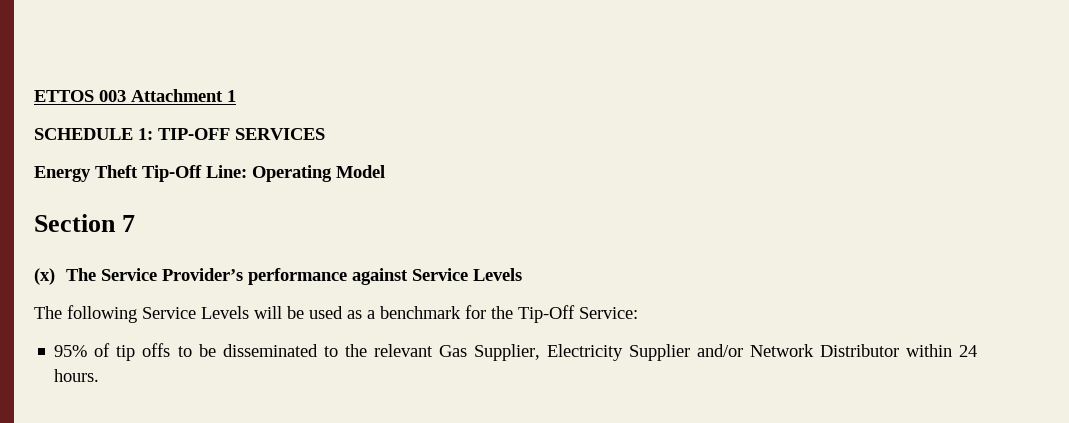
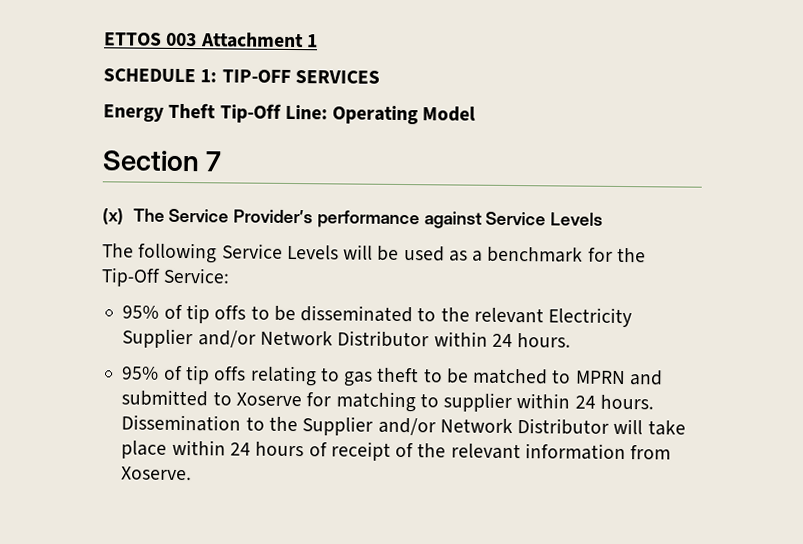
- 95% of tip offs to be disseminated to the relevant Gas Supplier, Electricity Supplier and/or Network Distributor within 24 hours.
+ 95% of tip offs to be disseminated to the relevant Electricity Supplier and/or Network Distributor within 24 hours.
+ 95% of tip offs relating to gas theft to be matched to MPRN and submitted to Xoserve for matching to supplier within 24 hours. Dissemination to the Supplier and/or Network Distributor will take place within 24 hours of receipt of the relevant information from Xoserve.

